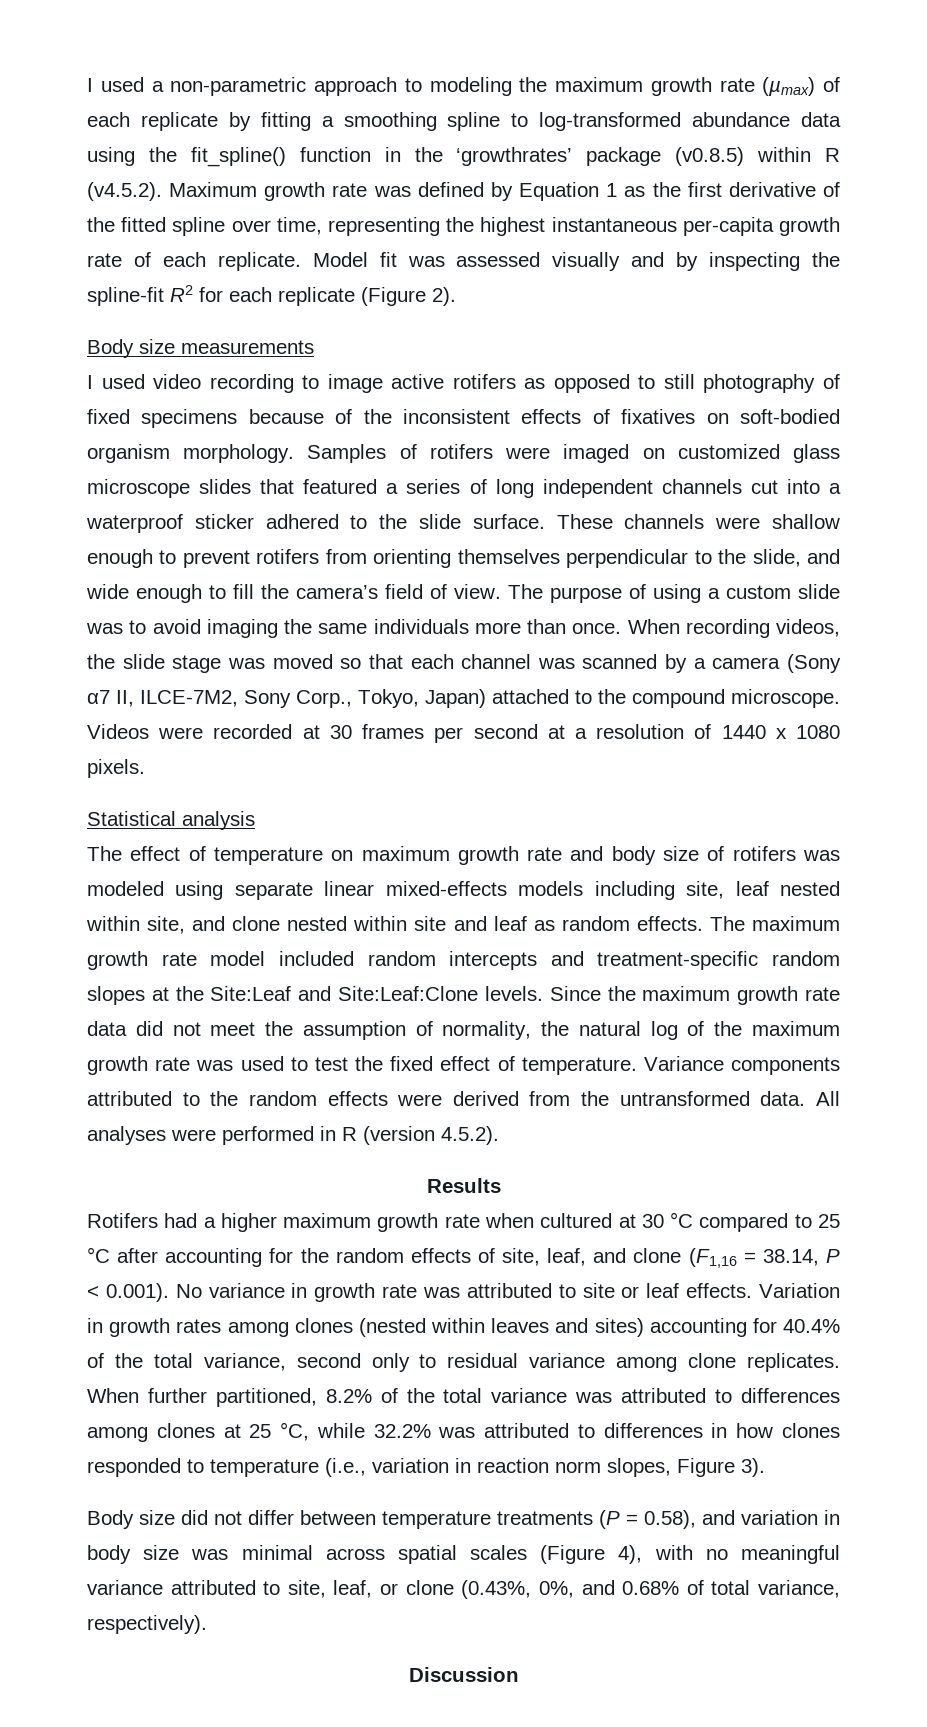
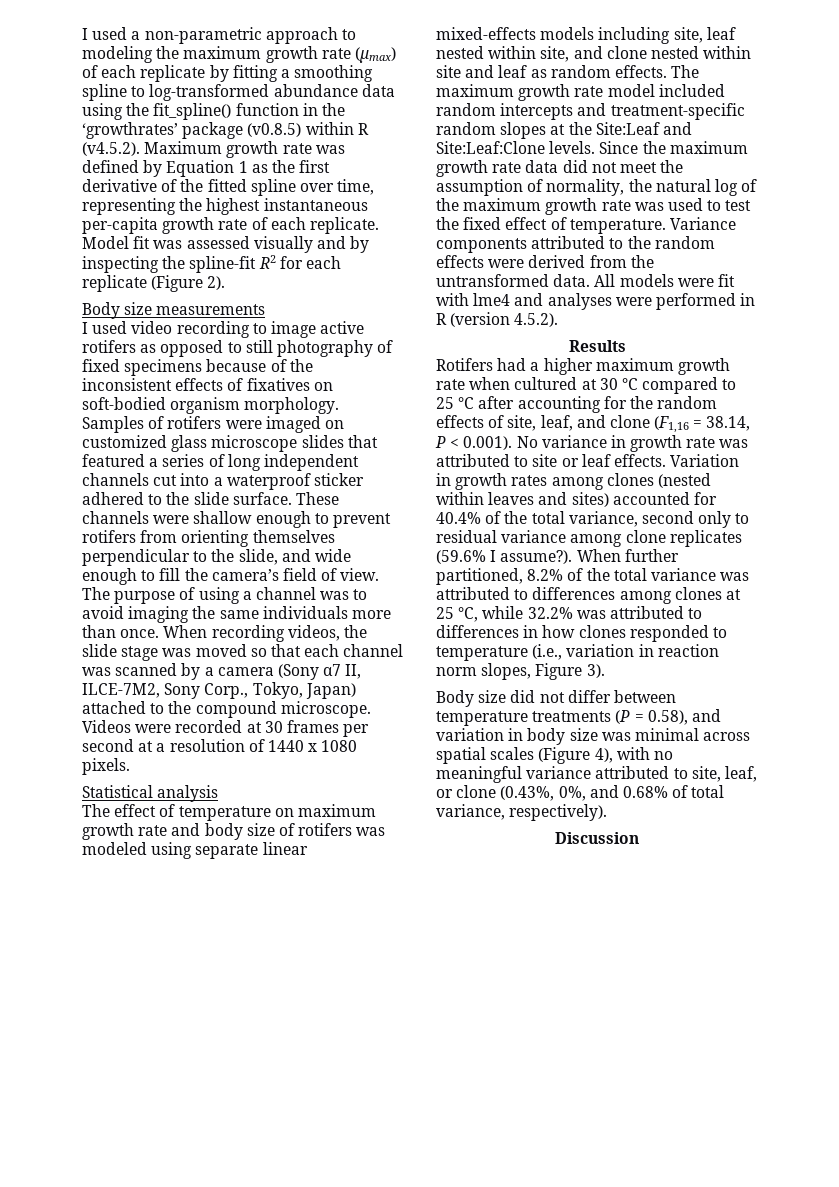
- The purpose of using a custom slide was to avoid imaging the same individuals more than once.
+ The purpose of using a channel was to avoid imaging the same individuals more than once.
- All analyses were performed in R (version 4.5.2).
+ All models were fit with lme4 and analyses were performed in R (version 4.5.2).
- Variation in growth rates among clones (nested within leaves and sites) accounting for 40.4% of the total variance, second only to residual variance among clone replicates.
+ Variation in growth rates among clones (nested within leaves and sites) accounted for 40.4% of the total variance, second only to residual variance among clone replicates (59.6% I assume?).

